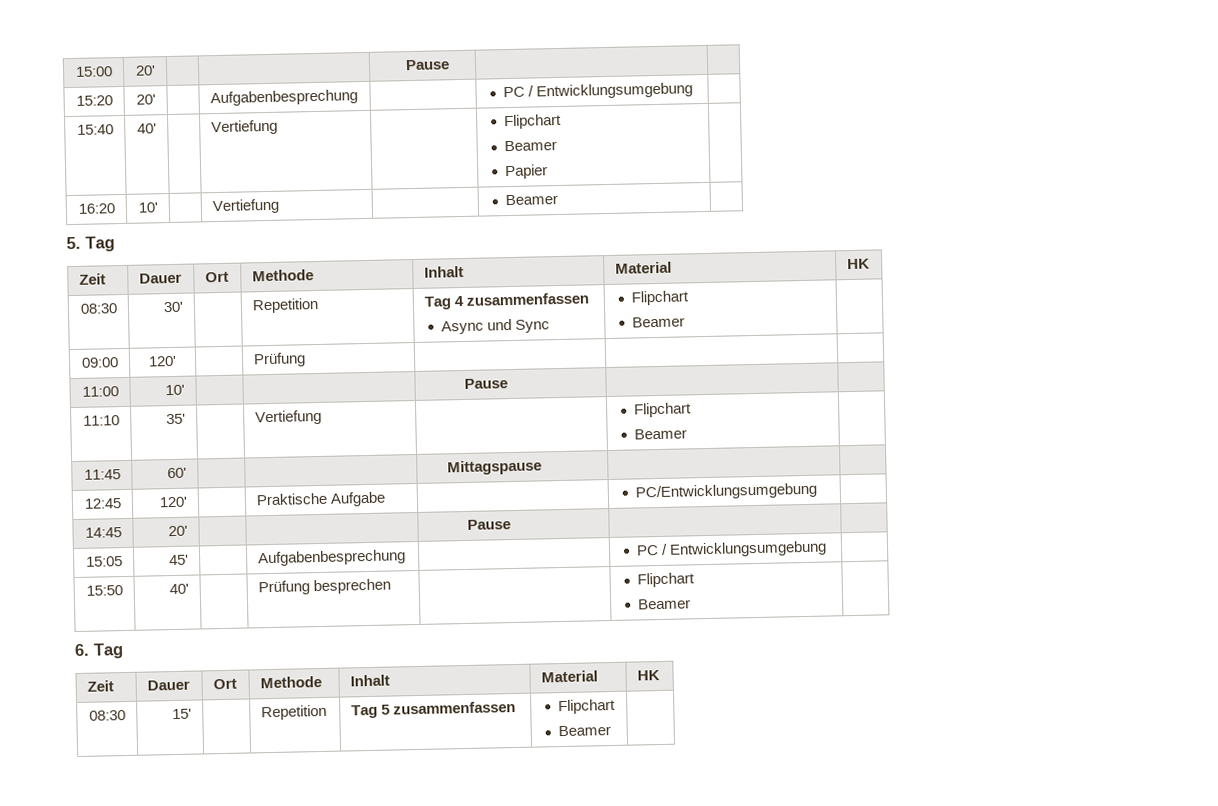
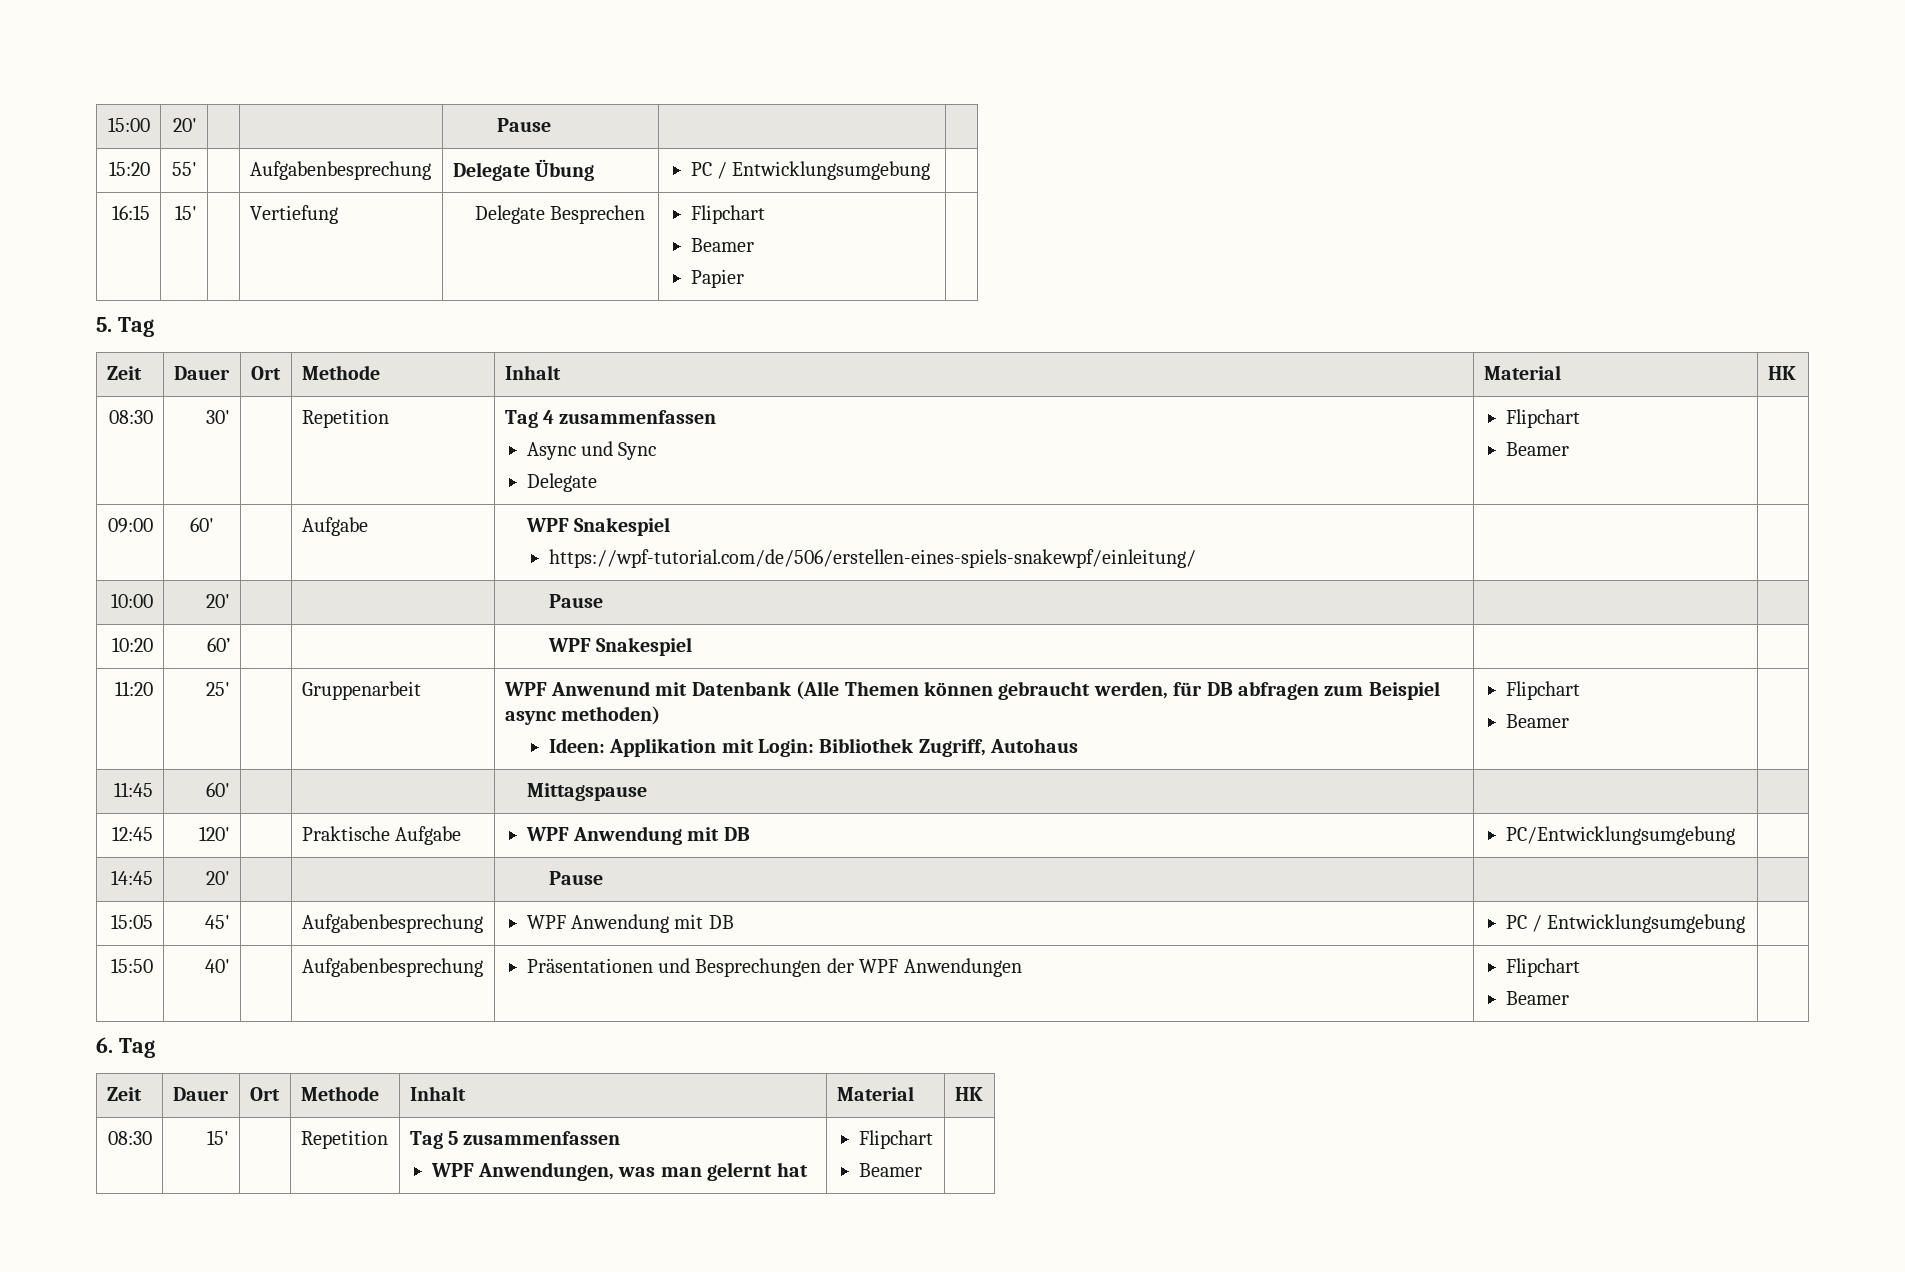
- 15:20 | 20' | | Aufgabenbesprechung | | PC / Entwicklungsumgebung |
- 15:40 | 40' | | Vertiefung | | Flipchart
+ 15:20 | 55' | | Aufgabenbesprechung | Delegate Übung | PC / Entwicklungsumgebung |
+ 16:15 | 15' | | Vertiefung | Delegate Besprechen | Flipchart
- 16:20 | 10' | | Vertiefung | | Beamer |
  08:30 | 30' | | Repetition | Tag 4 zusammenfassen
- Async und Sync | Flipchart
+ Async und Sync
+ Delegate | Flipchart
- 09:00 | 120' | | Prüfung | | |
- 11:00 | 10' | | | Pause | |
- 11:10 | 35' | | Vertiefung | | Flipchart
+ 09:00 | 60' | | Aufgabe | WPF Snakespiel
+ https://wpf-tutorial.com/de/506/erstellen-eines-spiels-snakewpf/einleitung/ | |
+ 10:00 | 20' | | | Pause | |
+ 10:20 | 60’ | | | WPF Snakespiel | |
+ 11:20 | 25' | | Gruppenarbeit | WPF Anwenund mit Datenbank (Alle Themen können gebraucht werden, für DB abfragen zum Beispiel async methoden)
+ Ideen: Applikation mit Login: Bibliothek Zugriff, Autohaus | Flipchart
- 12:45 | 120' | | Praktische Aufgabe | | PC/Entwicklungsumgebung |
+ 12:45 | 120' | | Praktische Aufgabe | WPF Anwendung mit DB | PC/Entwicklungsumgebung |
- 15:05 | 45' | | Aufgabenbesprechung | | PC / Entwicklungsumgebung |
+ 15:05 | 45' | | Aufgabenbesprechung | WPF Anwendung mit DB | PC / Entwicklungsumgebung |
- 15:50 | 40' | | Prüfung besprechen | | Flipchart
+ 15:50 | 40' | | Aufgabenbesprechung | Präsentationen und Besprechungen der WPF Anwendungen | Flipchart
- 08:30 | 15' | | Repetition | Tag 5 zusammenfassen | Flipchart
+ 08:30 | 15' | | Repetition | Tag 5 zusammenfassen
+ WPF Anwendungen, was man gelernt hat | Flipchart

